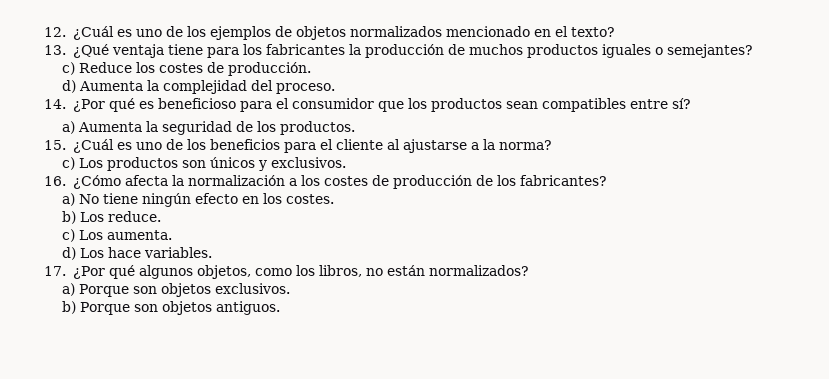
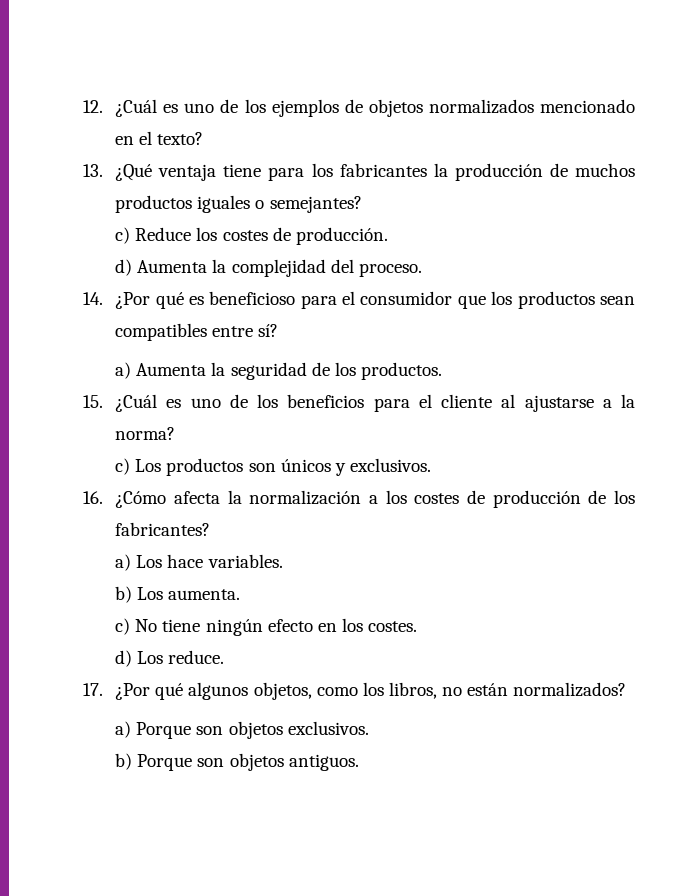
- a) No tiene ningún efecto en los costes.
+ a) Los hace variables.
+ b) Los aumenta.
+ c) No tiene ningún efecto en los costes.
- b) Los reduce.
+ d) Los reduce.
- c) Los aumenta.
- d) Los hace variables.

